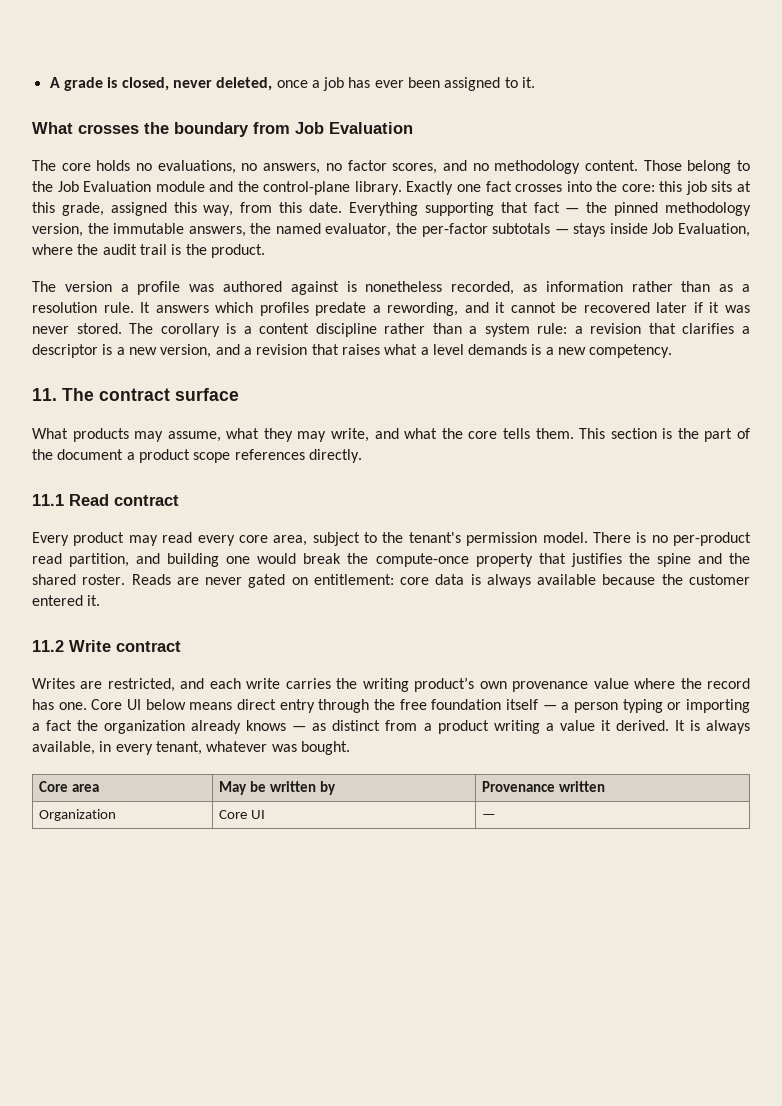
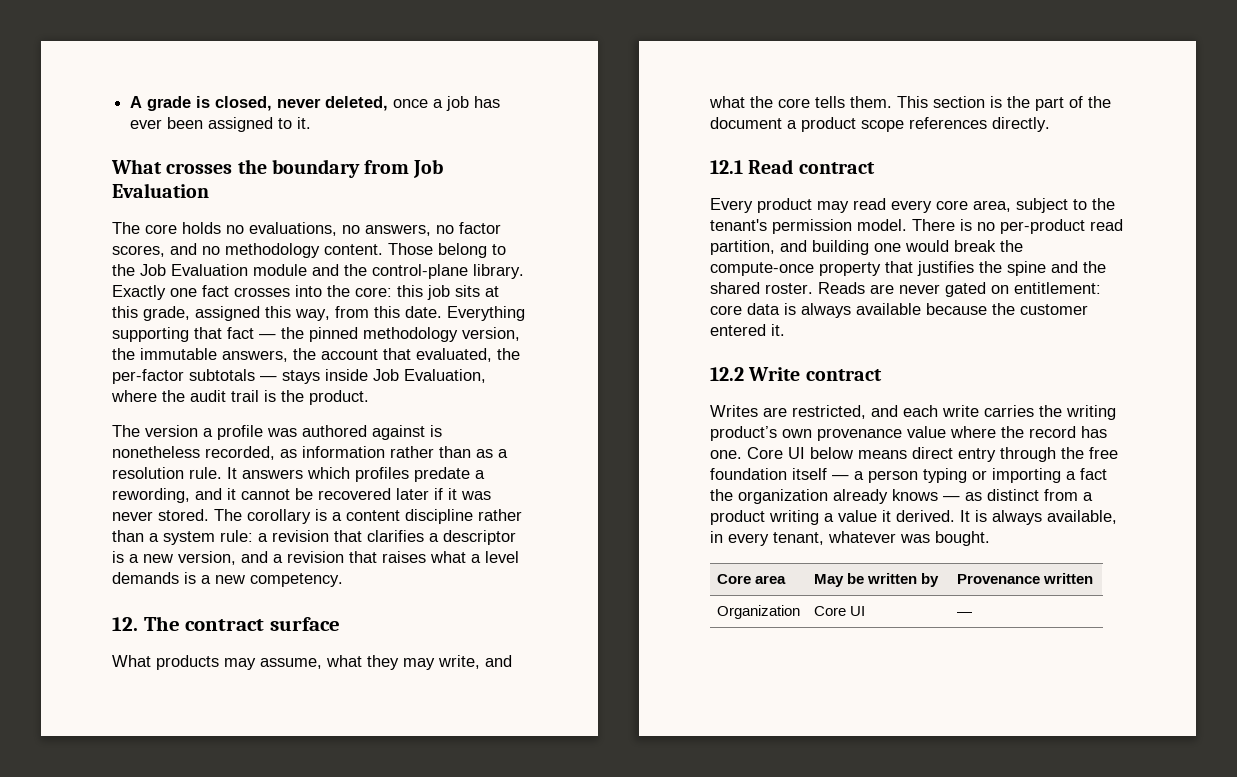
- Everything supporting that fact — the pinned methodology version, the immutable answers, the named evaluator, the per-factor subtotals — stays inside Job Evaluation, where the audit trail is the product.
+ Everything supporting that fact — the pinned methodology version, the immutable answers, the account that evaluated, the per-factor subtotals — stays inside Job Evaluation, where the audit trail is the product.
- 11. The contract surface
+ 12. The contract surface
- 11.1 Read contract
+ 12.1 Read contract
- 11.2 Write contract
+ 12.2 Write contract

